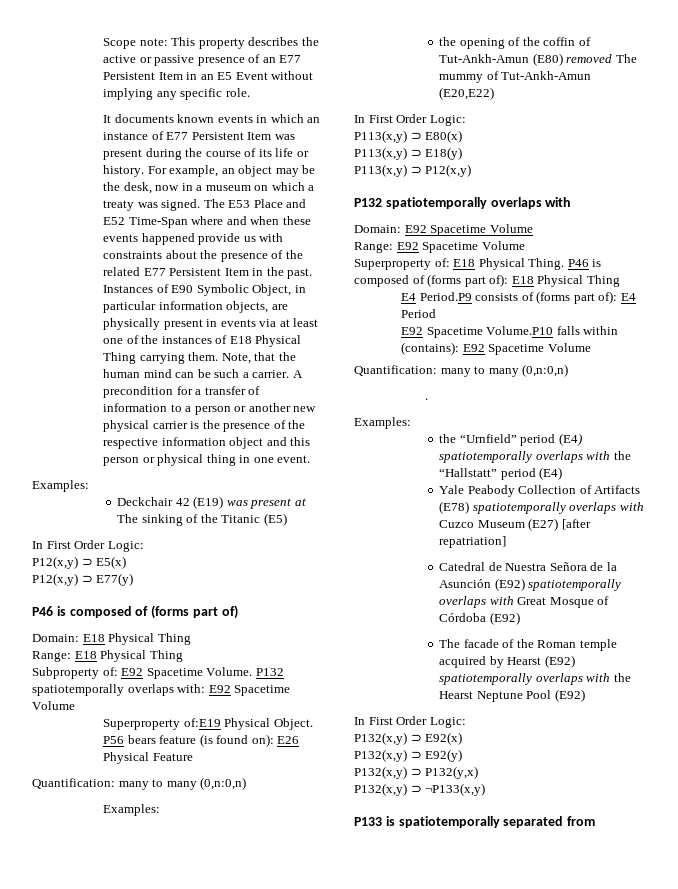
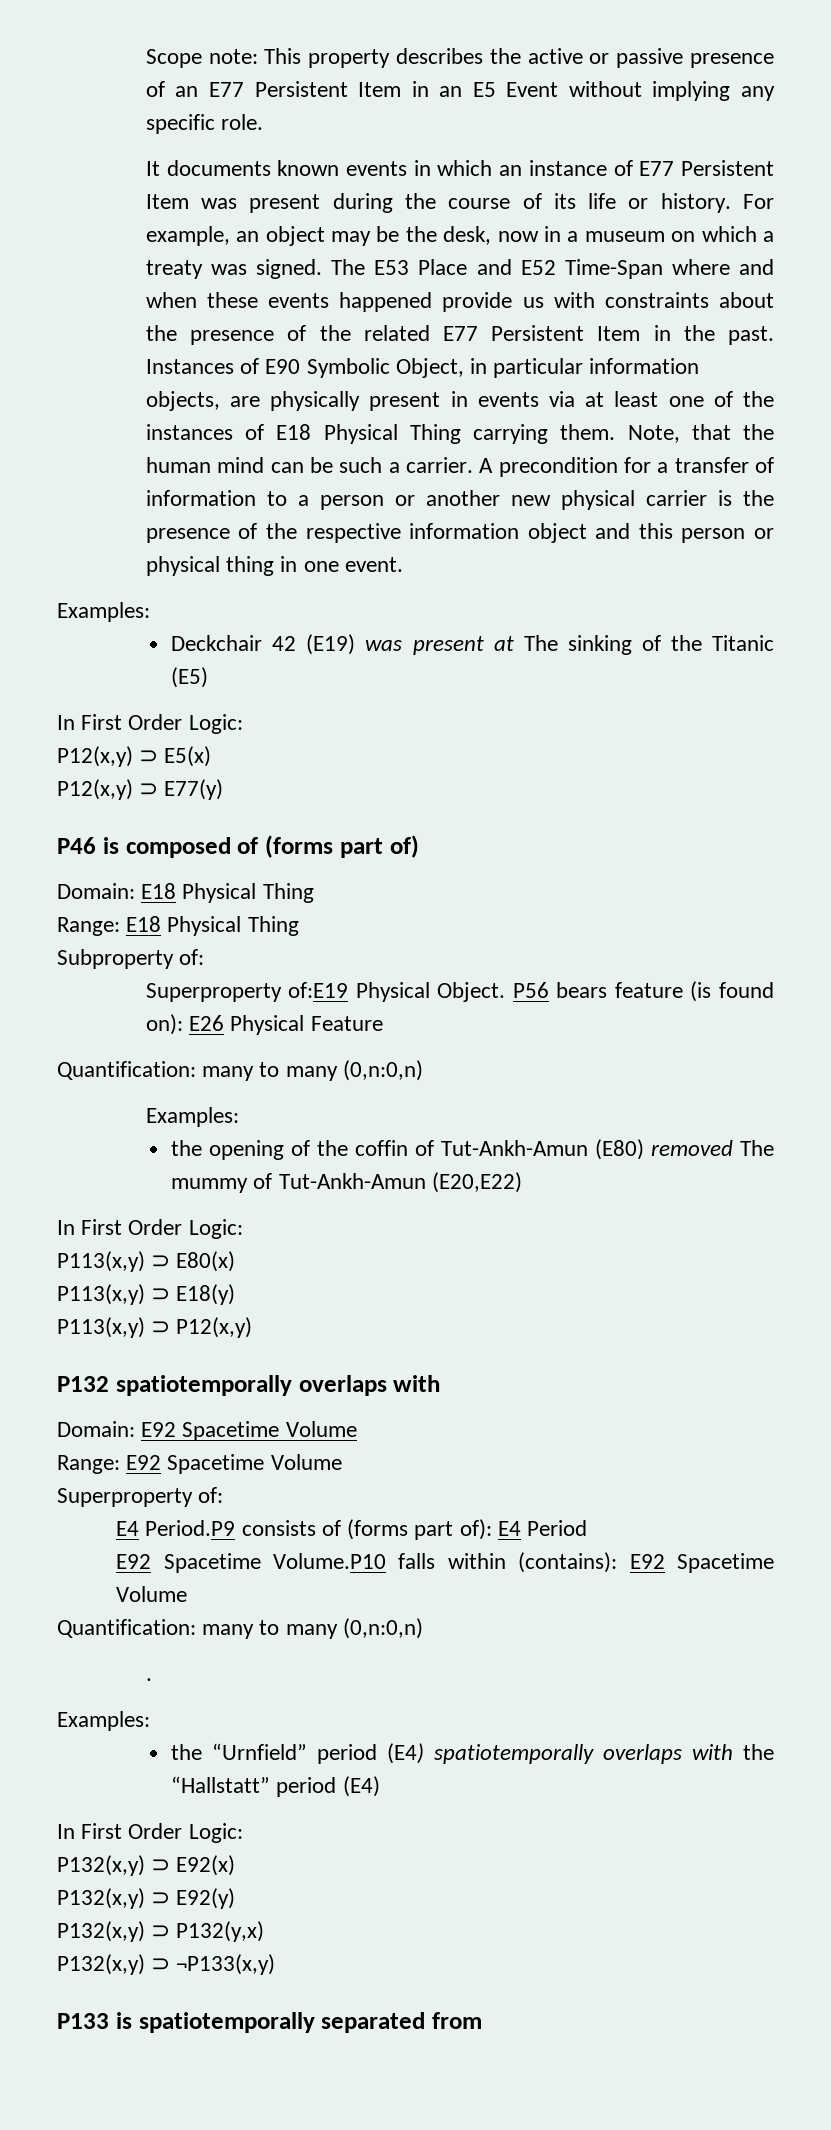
- Subproperty of: E92 Spacetime Volume. P132 spatiotemporally overlaps with: E92 Spacetime Volume
+ Subproperty of:
- Superproperty of: E18 Physical Thing. P46 is composed of (forms part of): E18 Physical Thing
+ Superproperty of:
- Yale Peabody Collection of Artifacts (E78) spatiotemporally overlaps with Cuzco Museum (E27) [after repatriation]
- Catedral de Nuestra Señora de la Asunción (E92) spatiotemporally overlaps with Great Mosque of Córdoba (E92)
- The facade of the Roman temple acquired by Hearst (E92) spatiotemporally overlaps with the Hearst Neptune Pool (E92)

